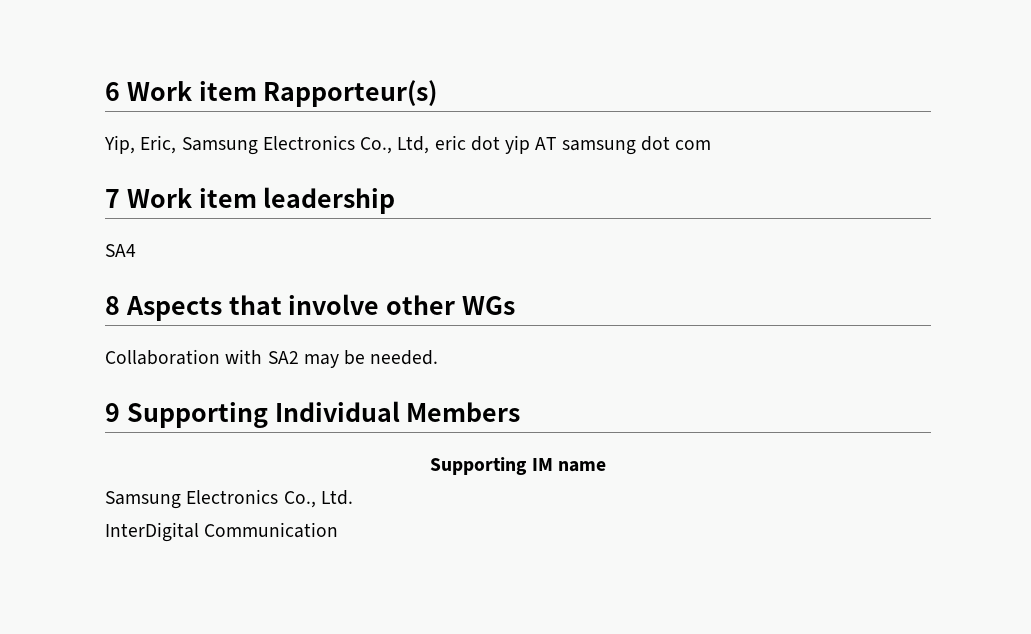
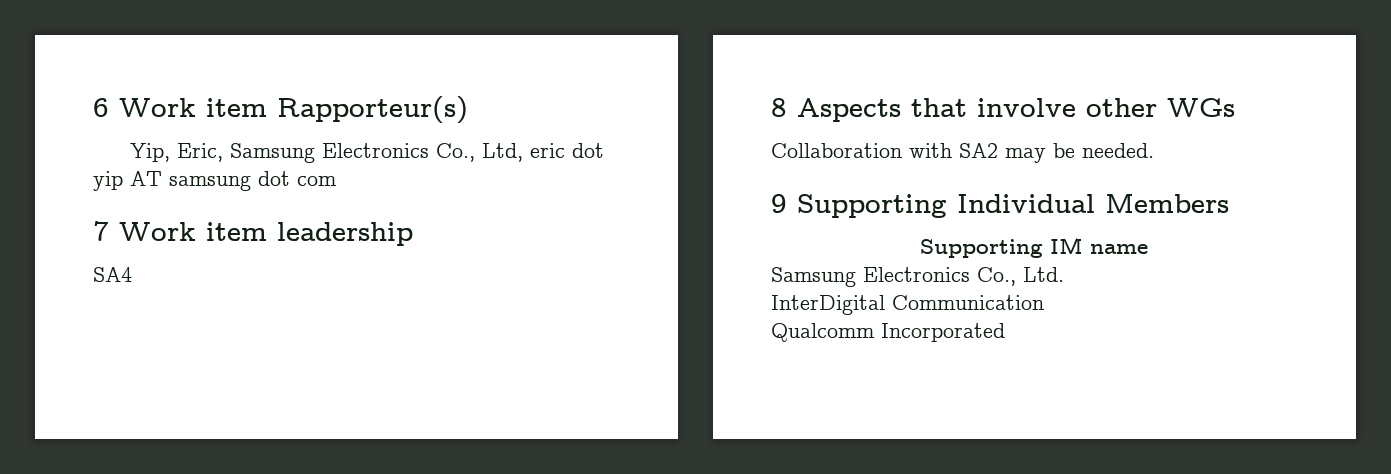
+ Qualcomm Incorporated

